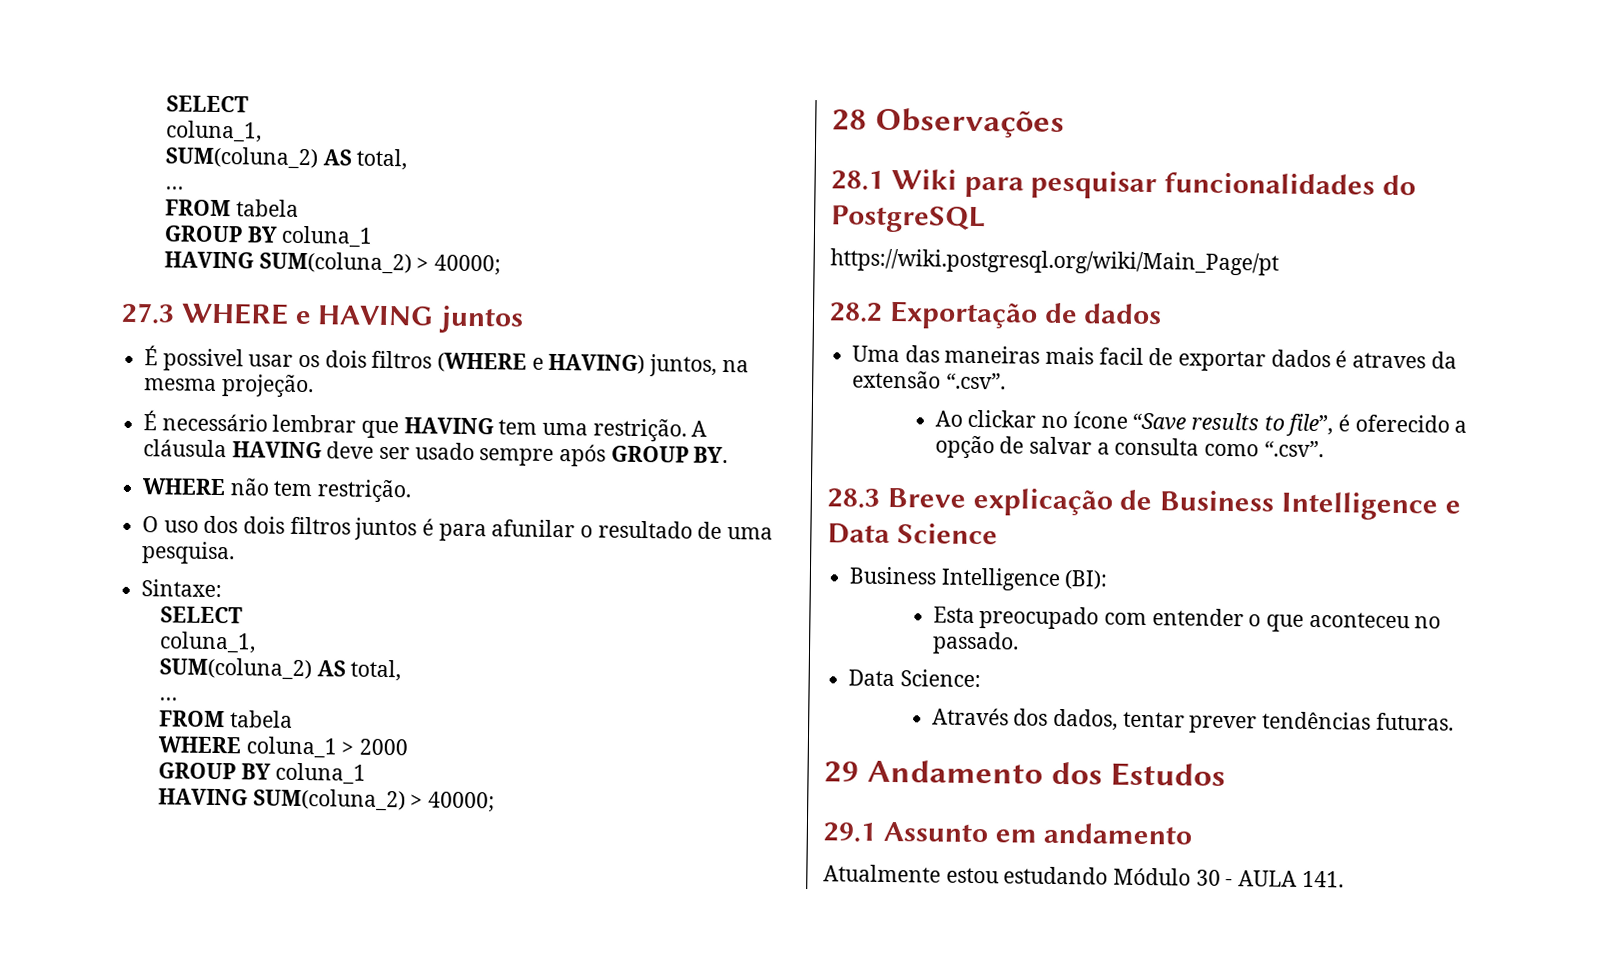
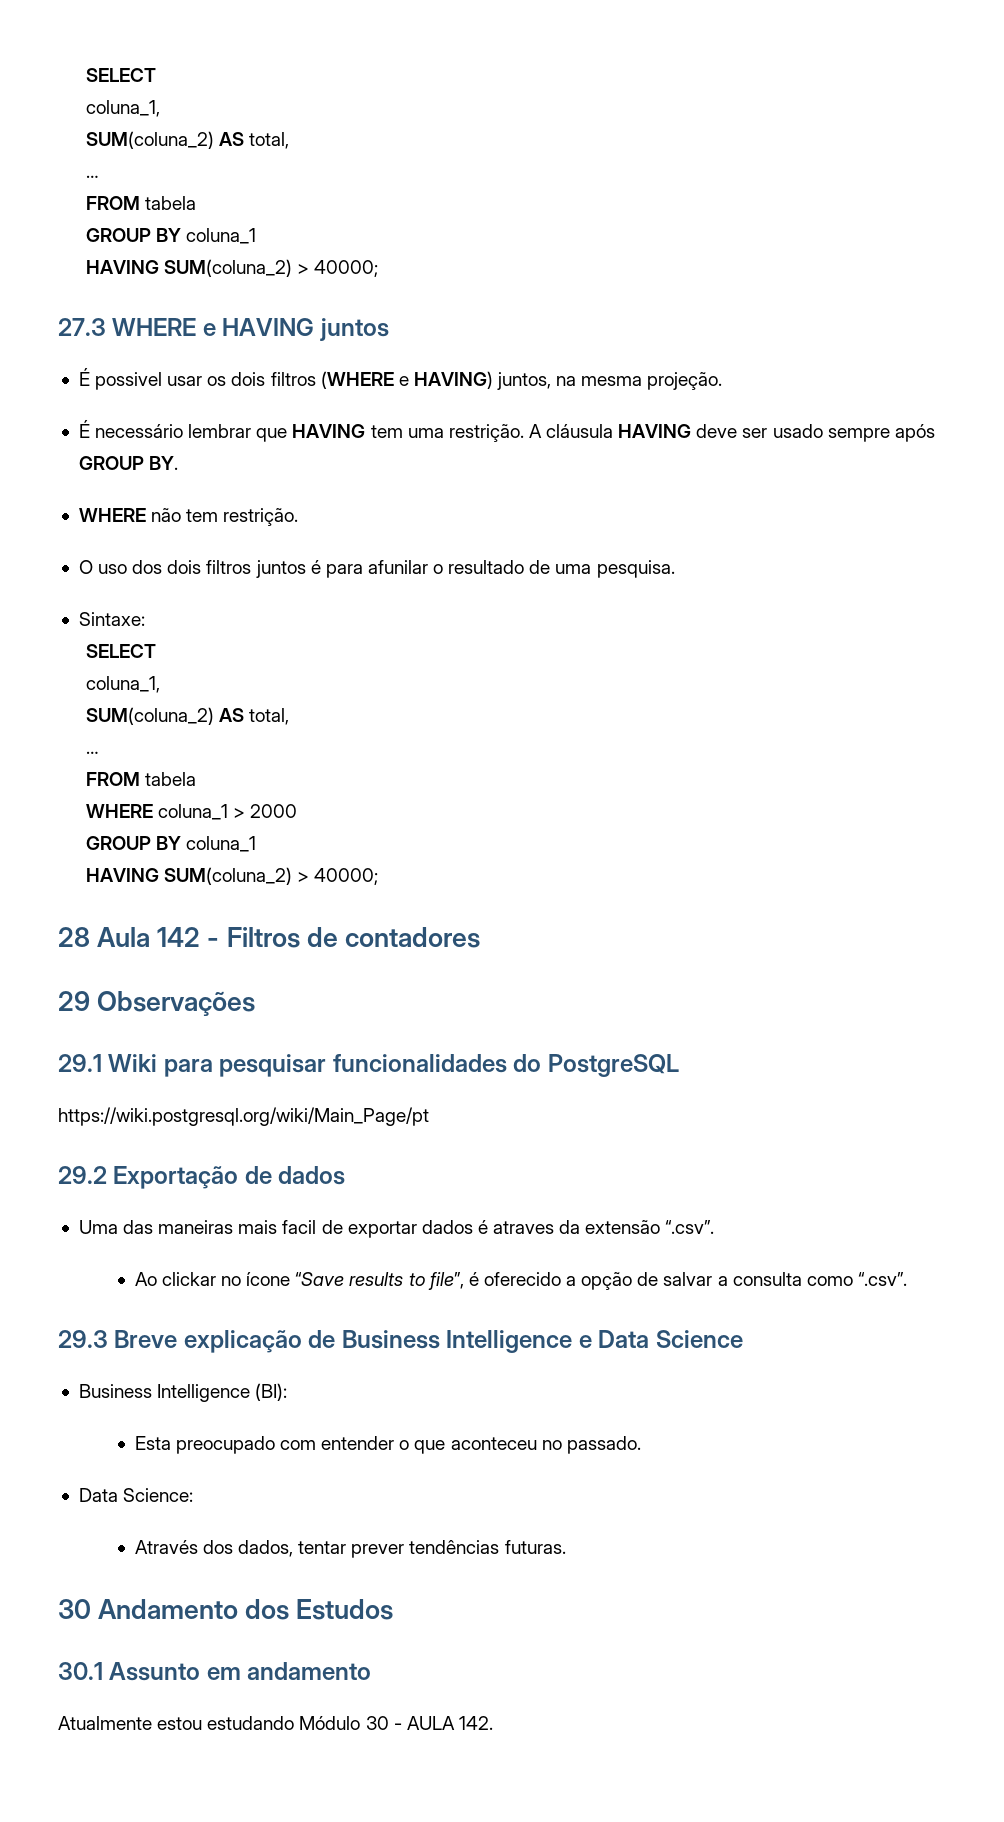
- 28 Observações
+ 28 Aula 142 - Filtros de contadores
+ 29 Observações
- 28.1 Wiki para pesquisar funcionalidades do PostgreSQL
+ 29.1 Wiki para pesquisar funcionalidades do PostgreSQL
- 28.2 Exportação de dados
+ 29.2 Exportação de dados
- 28.3 Breve explicação de Business Intelligence e Data Science
+ 29.3 Breve explicação de Business Intelligence e Data Science
- 29 Andamento dos Estudos
+ 30 Andamento dos Estudos
- 29.1 Assunto em andamento
+ 30.1 Assunto em andamento
- Atualmente estou estudando Módulo 30 - AULA 141.
+ Atualmente estou estudando Módulo 30 - AULA 142.

